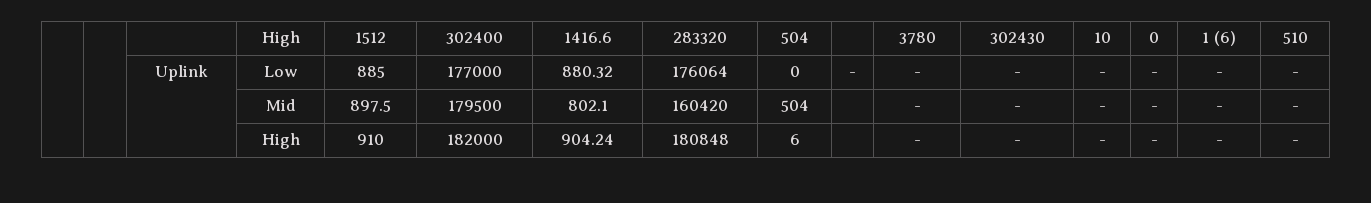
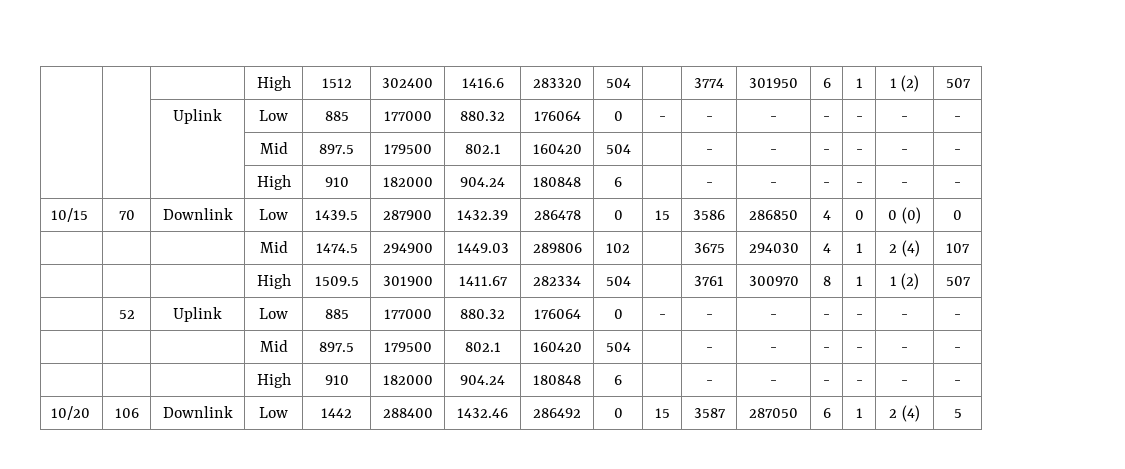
- | | | High | 1512 | 302400 | 1416.6 | 283320 | 504 | | 3780 | 302430 | 10 | 0 | 1 (6) | 510
+ | | | High | 1512 | 302400 | 1416.6 | 283320 | 504 | | 3774 | 301950 | 6 | 1 | 1 (2) | 507
+ 10/15 | 70 | Downlink | Low | 1439.5 | 287900 | 1432.39 | 286478 | 0 | 15 | 3586 | 286850 | 4 | 0 | 0 (0) | 0
+ | | | Mid | 1474.5 | 294900 | 1449.03 | 289806 | 102 | | 3675 | 294030 | 4 | 1 | 2 (4) | 107
+ | | | High | 1509.5 | 301900 | 1411.67 | 282334 | 504 | | 3761 | 300970 | 8 | 1 | 1 (2) | 507
+ | 52 | Uplink | Low | 885 | 177000 | 880.32 | 176064 | 0 | - | - | - | - | - | - | -
+ | | | Mid | 897.5 | 179500 | 802.1 | 160420 | 504 | | - | - | - | - | - | -
+ | | | High | 910 | 182000 | 904.24 | 180848 | 6 | | - | - | - | - | - | -
+ 10/20 | 106 | Downlink | Low | 1442 | 288400 | 1432.46 | 286492 | 0 | 15 | 3587 | 287050 | 6 | 1 | 2 (4) | 5

